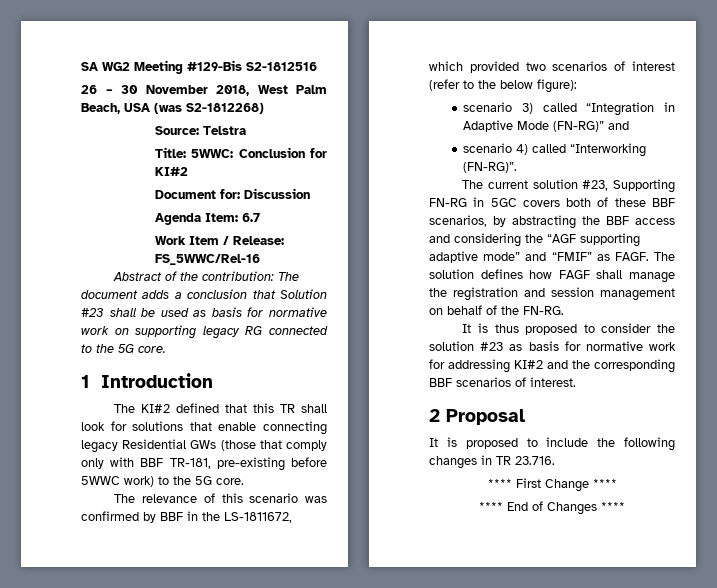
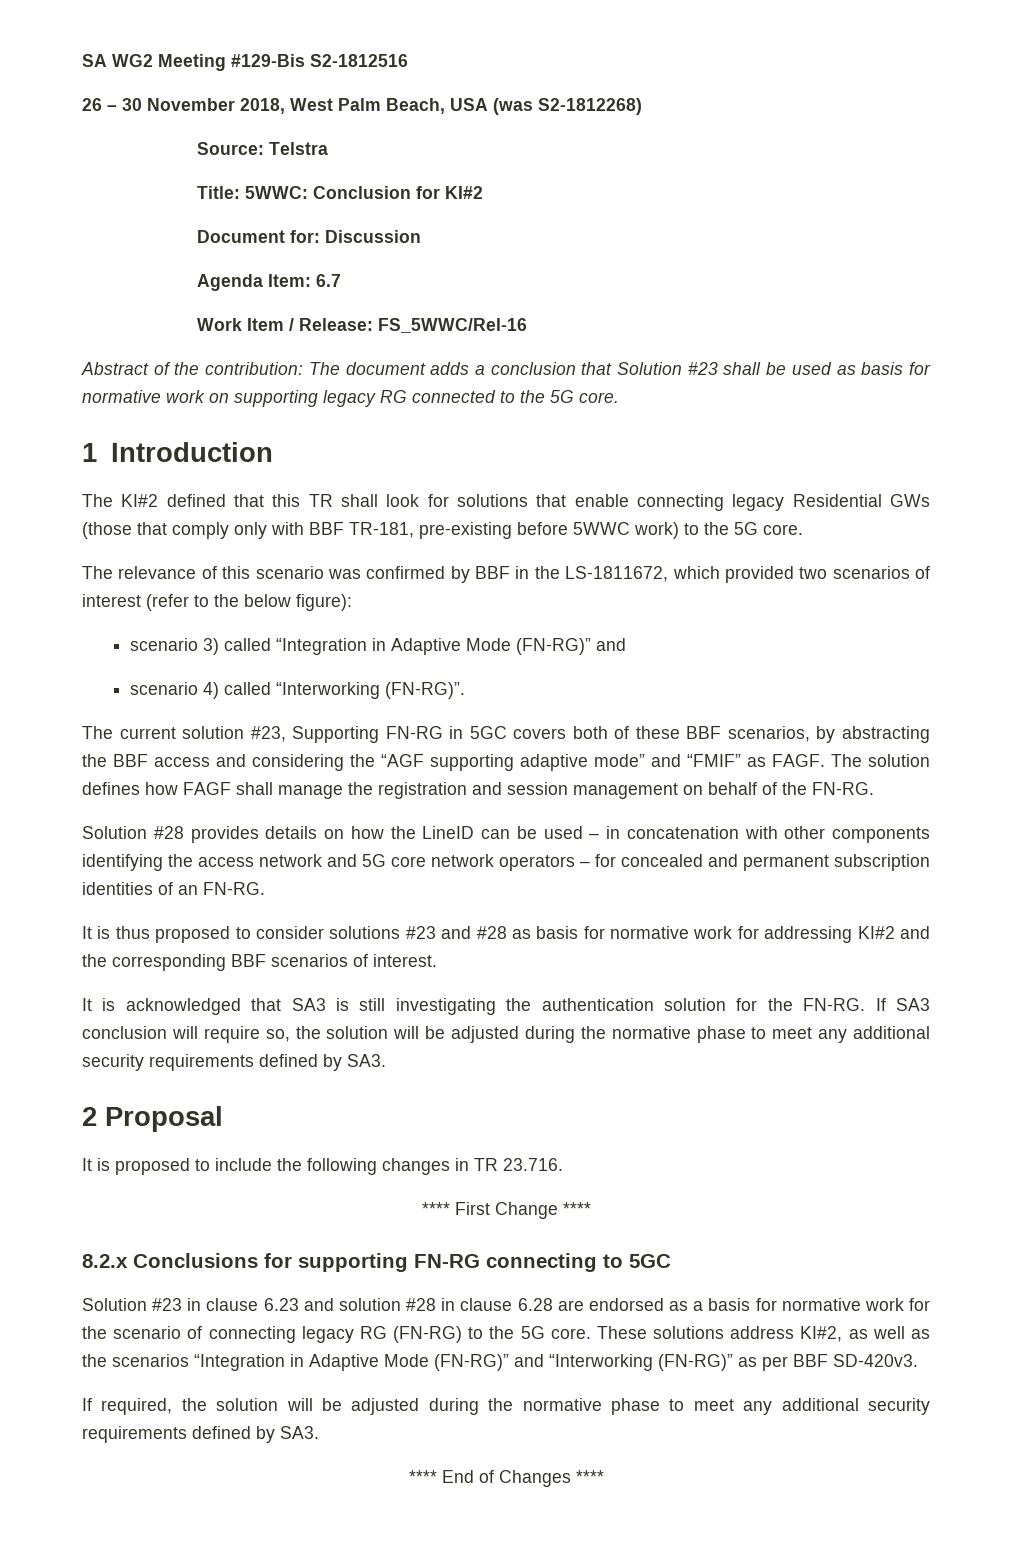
+ Solution #28 provides details on how the LineID can be used – in concatenation with other components identifying the access network and 5G core network operators – for concealed and permanent subscription identities of an FN-RG.
- It is thus proposed to consider the solution #23 as basis for normative work for addressing KI#2 and the corresponding BBF scenarios of interest.
+ It is thus proposed to consider solutions #23 and #28 as basis for normative work for addressing KI#2 and the corresponding BBF scenarios of interest.
+ It is acknowledged that SA3 is still investigating the authentication solution for the FN-RG. If SA3 conclusion will require so, the solution will be adjusted during the normative phase to meet any additional security requirements defined by SA3.
+ 8.2.x Conclusions for supporting FN-RG connecting to 5GC
+ Solution #23 in clause 6.23 and solution #28 in clause 6.28 are endorsed as a basis for normative work for the scenario of connecting legacy RG (FN-RG) to the 5G core. These solutions address KI#2, as well as the scenarios “Integration in Adaptive Mode (FN-RG)” and “Interworking (FN-RG)” as per BBF SD-420v3.
+ If required, the solution will be adjusted during the normative phase to meet any additional security requirements defined by SA3.

